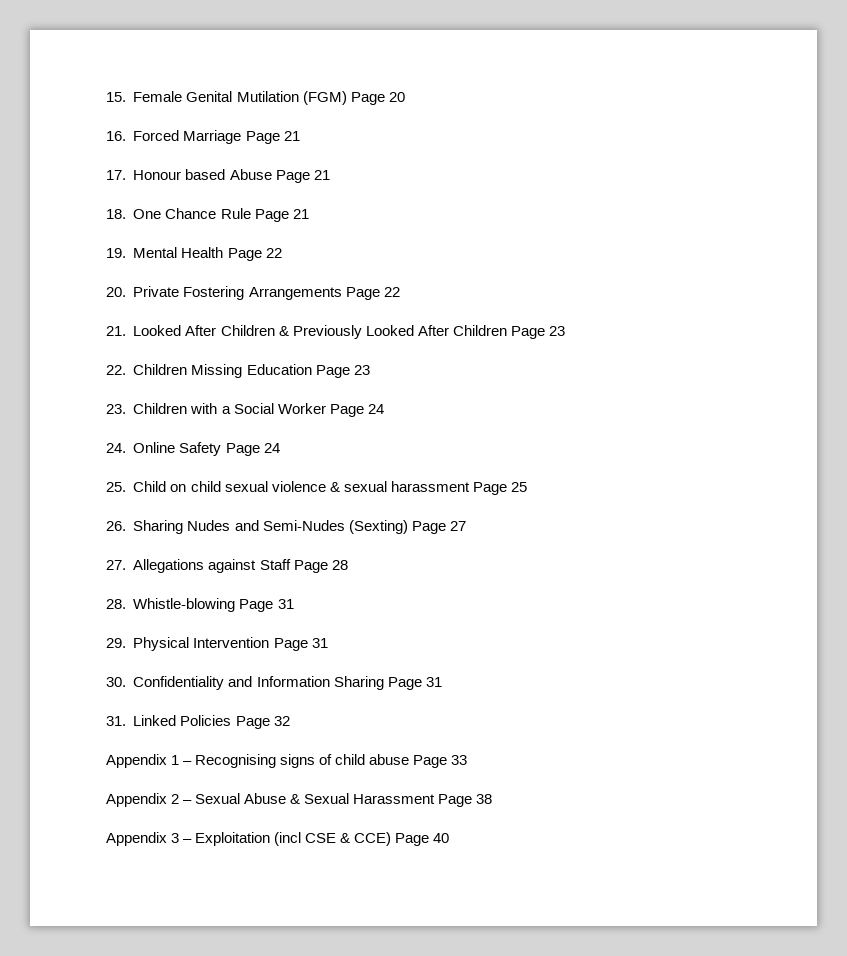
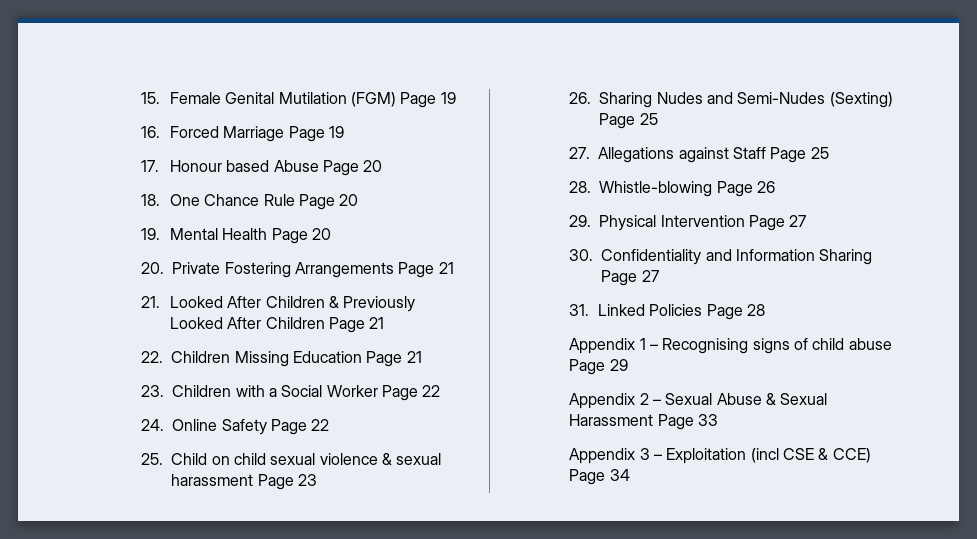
- 15. Female Genital Mutilation (FGM) Page 20
+ 15. Female Genital Mutilation (FGM) Page 19
- 16. Forced Marriage Page 21
+ 16. Forced Marriage Page 19
- 17. Honour based Abuse Page 21
+ 17. Honour based Abuse Page 20
- 18. One Chance Rule Page 21
+ 18. One Chance Rule Page 20
- 19. Mental Health Page 22
+ 19. Mental Health Page 20
- 20. Private Fostering Arrangements Page 22
+ 20. Private Fostering Arrangements Page 21
- 21. Looked After Children & Previously Looked After Children Page 23
+ 21. Looked After Children & Previously Looked After Children Page 21
- 22. Children Missing Education Page 23
+ 22. Children Missing Education Page 21
- 23. Children with a Social Worker Page 24
+ 23. Children with a Social Worker Page 22
- 24. Online Safety Page 24
+ 24. Online Safety Page 22
- 25. Child on child sexual violence & sexual harassment Page 25
+ 25. Child on child sexual violence & sexual harassment Page 23
- 26. Sharing Nudes and Semi-Nudes (Sexting) Page 27
+ 26. Sharing Nudes and Semi-Nudes (Sexting) Page 25
- 27. Allegations against Staff Page 28
+ 27. Allegations against Staff Page 25
- 28. Whistle-blowing Page 31
+ 28. Whistle-blowing Page 26
- 29. Physical Intervention Page 31
+ 29. Physical Intervention Page 27
- 30. Confidentiality and Information Sharing Page 31
+ 30. Confidentiality and Information Sharing Page 27
- 31. Linked Policies Page 32
+ 31. Linked Policies Page 28
- Appendix 1 – Recognising signs of child abuse Page 33
+ Appendix 1 – Recognising signs of child abuse Page 29
- Appendix 2 – Sexual Abuse & Sexual Harassment Page 38
+ Appendix 2 – Sexual Abuse & Sexual Harassment Page 33
- Appendix 3 – Exploitation (incl CSE & CCE) Page 40
+ Appendix 3 – Exploitation (incl CSE & CCE) Page 34

